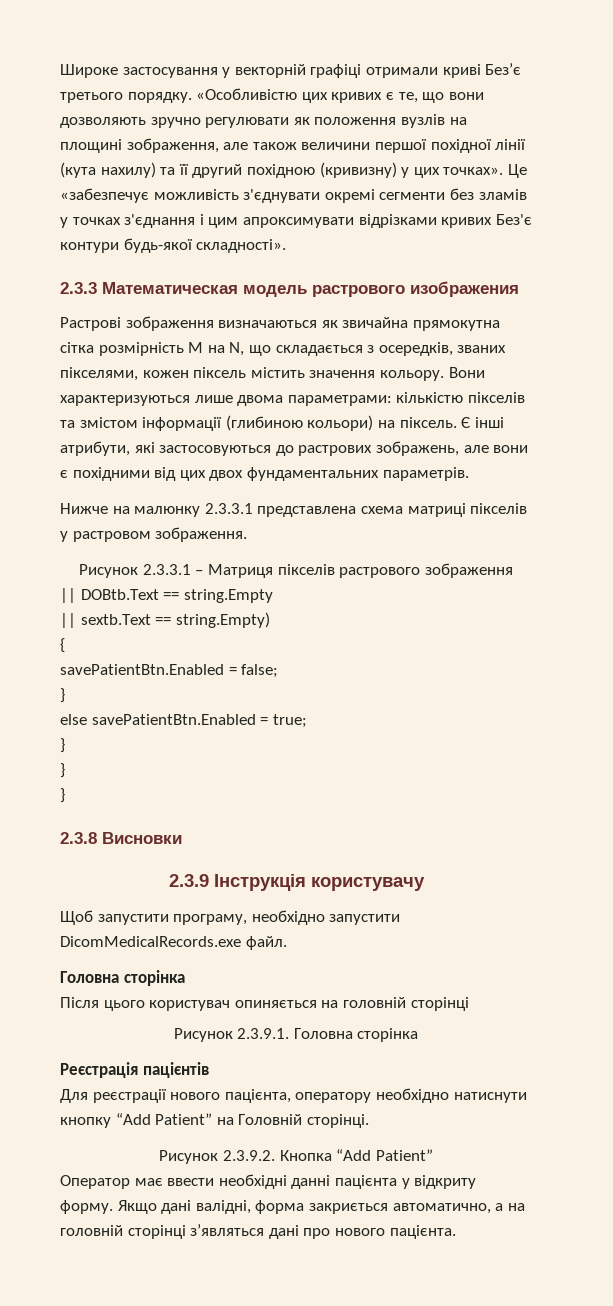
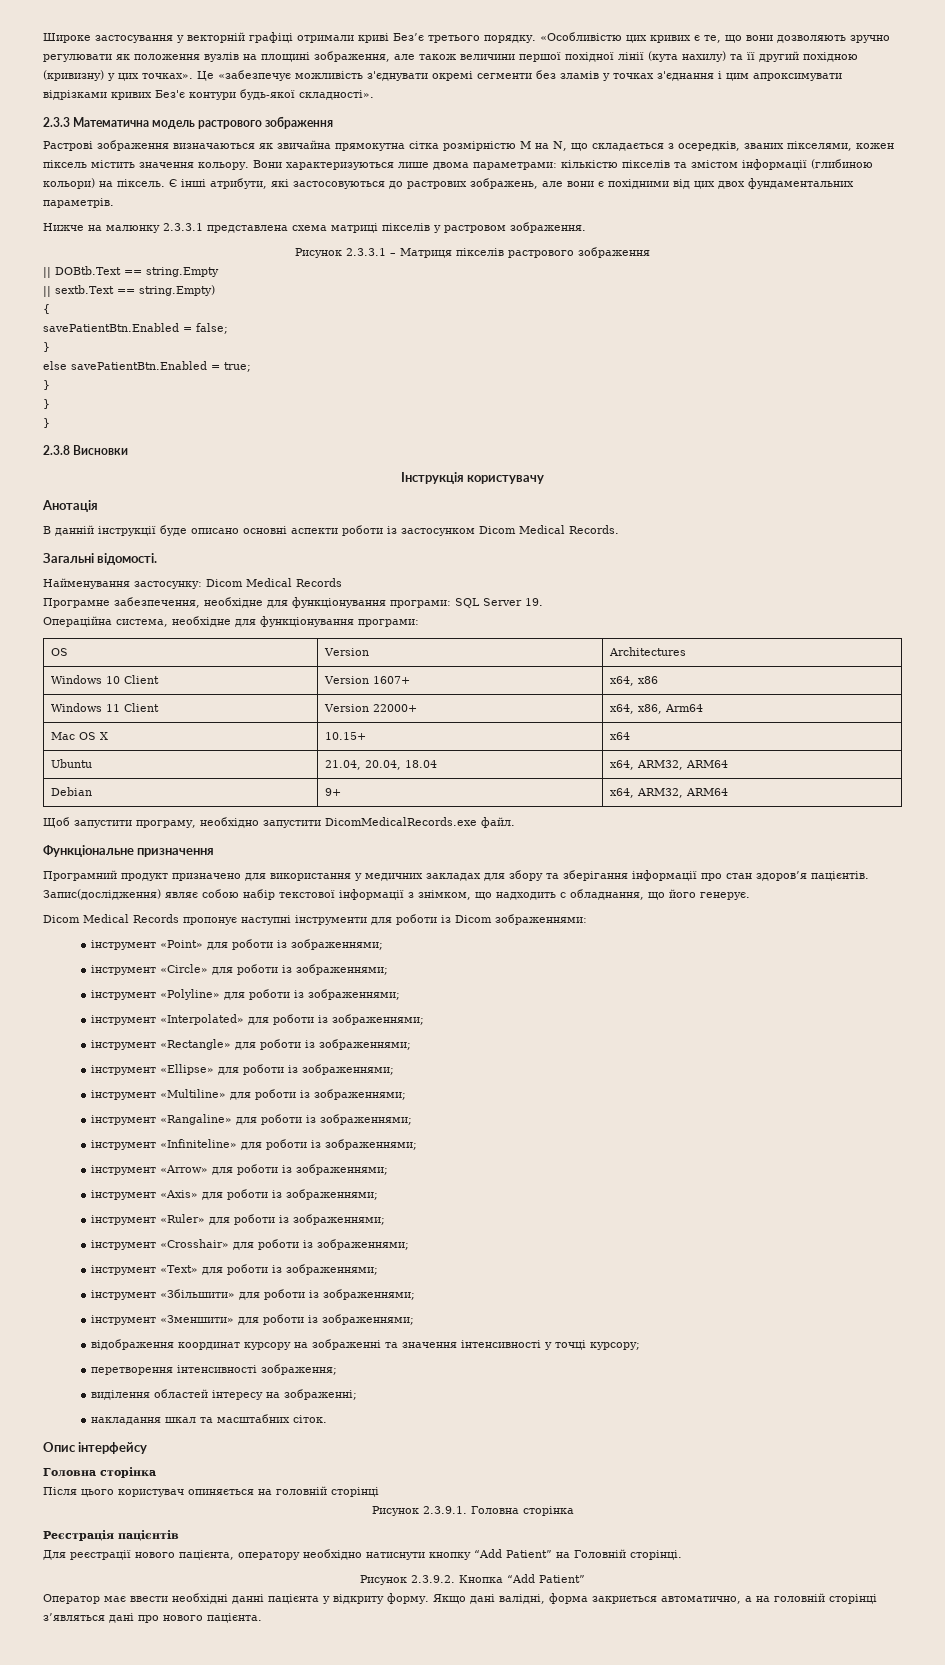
- 2.3.3 Математическая модель растрового изображения
+ 2.3.3 Математична модель растрового зображення
- Растрові зображення визначаються як звичайна прямокутна сітка розмірність M на N, що складається з осередків, званих пікселями, кожен піксель містить значення кольору.
+ Растрові зображення визначаються як звичайна прямокутна сітка розмірністю M на N, що складається з осередків, званих пікселями, кожен піксель містить значення кольору.
- 2.3.9 Інструкція користувачу
+ Інструкція користувачу
+ Анотація
+ В данній інструкції буде описано основні аспекти роботи із застосунком Dicom Medical Records.
+ Загальні відомості.
+ Найменування застосунку: Dicom Medical Records
+ Програмне забезпечення, необхідне для функціонування програми: SQL Server 19.
+ Операційна система, необхідне для функціонування програми:
+ OS | Version | Architectures
+ Windows 10 Client | Version 1607+ | x64, x86
+ Windows 11 Client | Version 22000+ | x64, x86, Arm64
+ Mac OS X | 10.15+ | x64
+ Ubuntu | 21.04, 20.04, 18.04 | x64, ARM32, ARM64
+ Debian | 9+ | x64, ARM32, ARM64
+ Функціональне призначення
+ Програмний продукт призначено для використання у медичних закладах для збору та зберігання інформації про стан здоров’я пацієнтів. Запис(дослідження) являє собою набір текстової інформації з знімком, що надходить с обладнання, що його генерує.
+ Dicom Medical Records пропонує наступні інструменти для роботи із Dicom зображеннями:
+ інструмент «Point» для роботи із зображеннями;
+ інструмент «Circle» для роботи із зображеннями;
+ інструмент «Polyline» для роботи із зображеннями;
+ інструмент «Interpolated» для роботи із зображеннями;
+ інструмент «Rectangle» для роботи із зображеннями;
+ інструмент «Ellipse» для роботи із зображеннями;
+ інструмент «Multiline» для роботи із зображеннями;
+ інструмент «Rangaline» для роботи із зображеннями;
+ інструмент «Infiniteline» для роботи із зображеннями;
+ інструмент «Arrow» для роботи із зображеннями;
+ інструмент «Axis» для роботи із зображеннями;
+ інструмент «Ruler» для роботи із зображеннями;
+ інструмент «Crosshair» для роботи із зображеннями;
+ інструмент «Text» для роботи із зображеннями;
+ інструмент «Збільшити» для роботи із зображеннями;
+ інструмент «Зменшити» для роботи із зображеннями;
+ відображення координат курсору на зображенні та значення інтенсивності у точці курсору;
+ перетворення інтенсивності зображення;
+ виділення областей інтересу на зображенні;
+ накладання шкал та масштабних сіток.
+ Опис інтерфейсу

